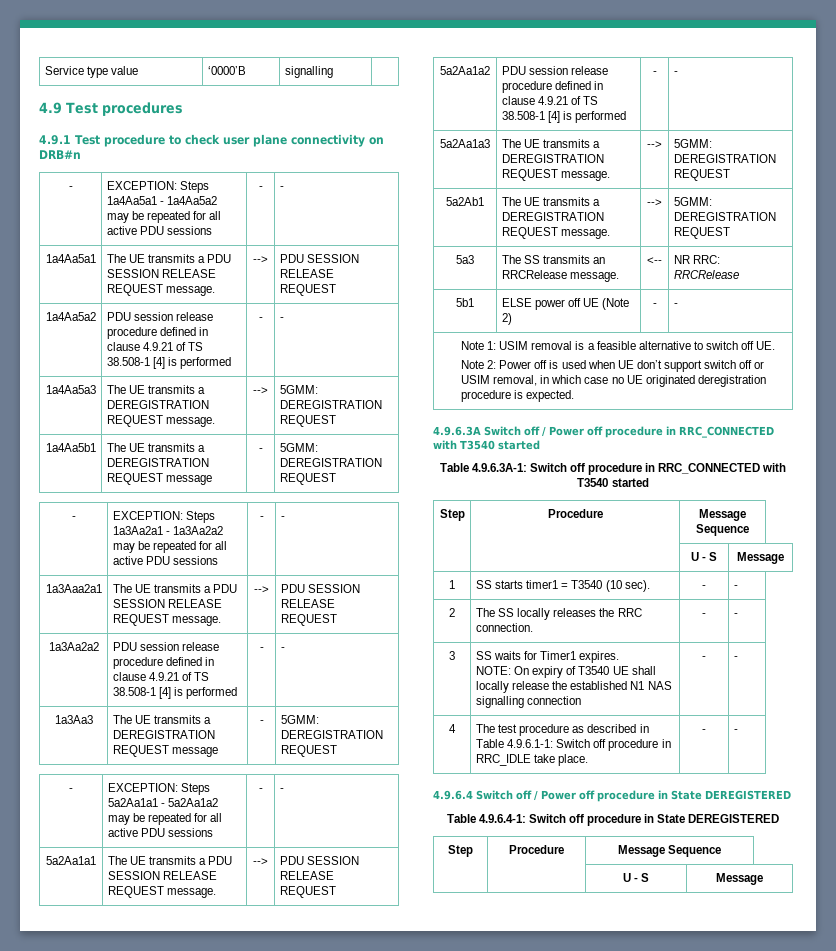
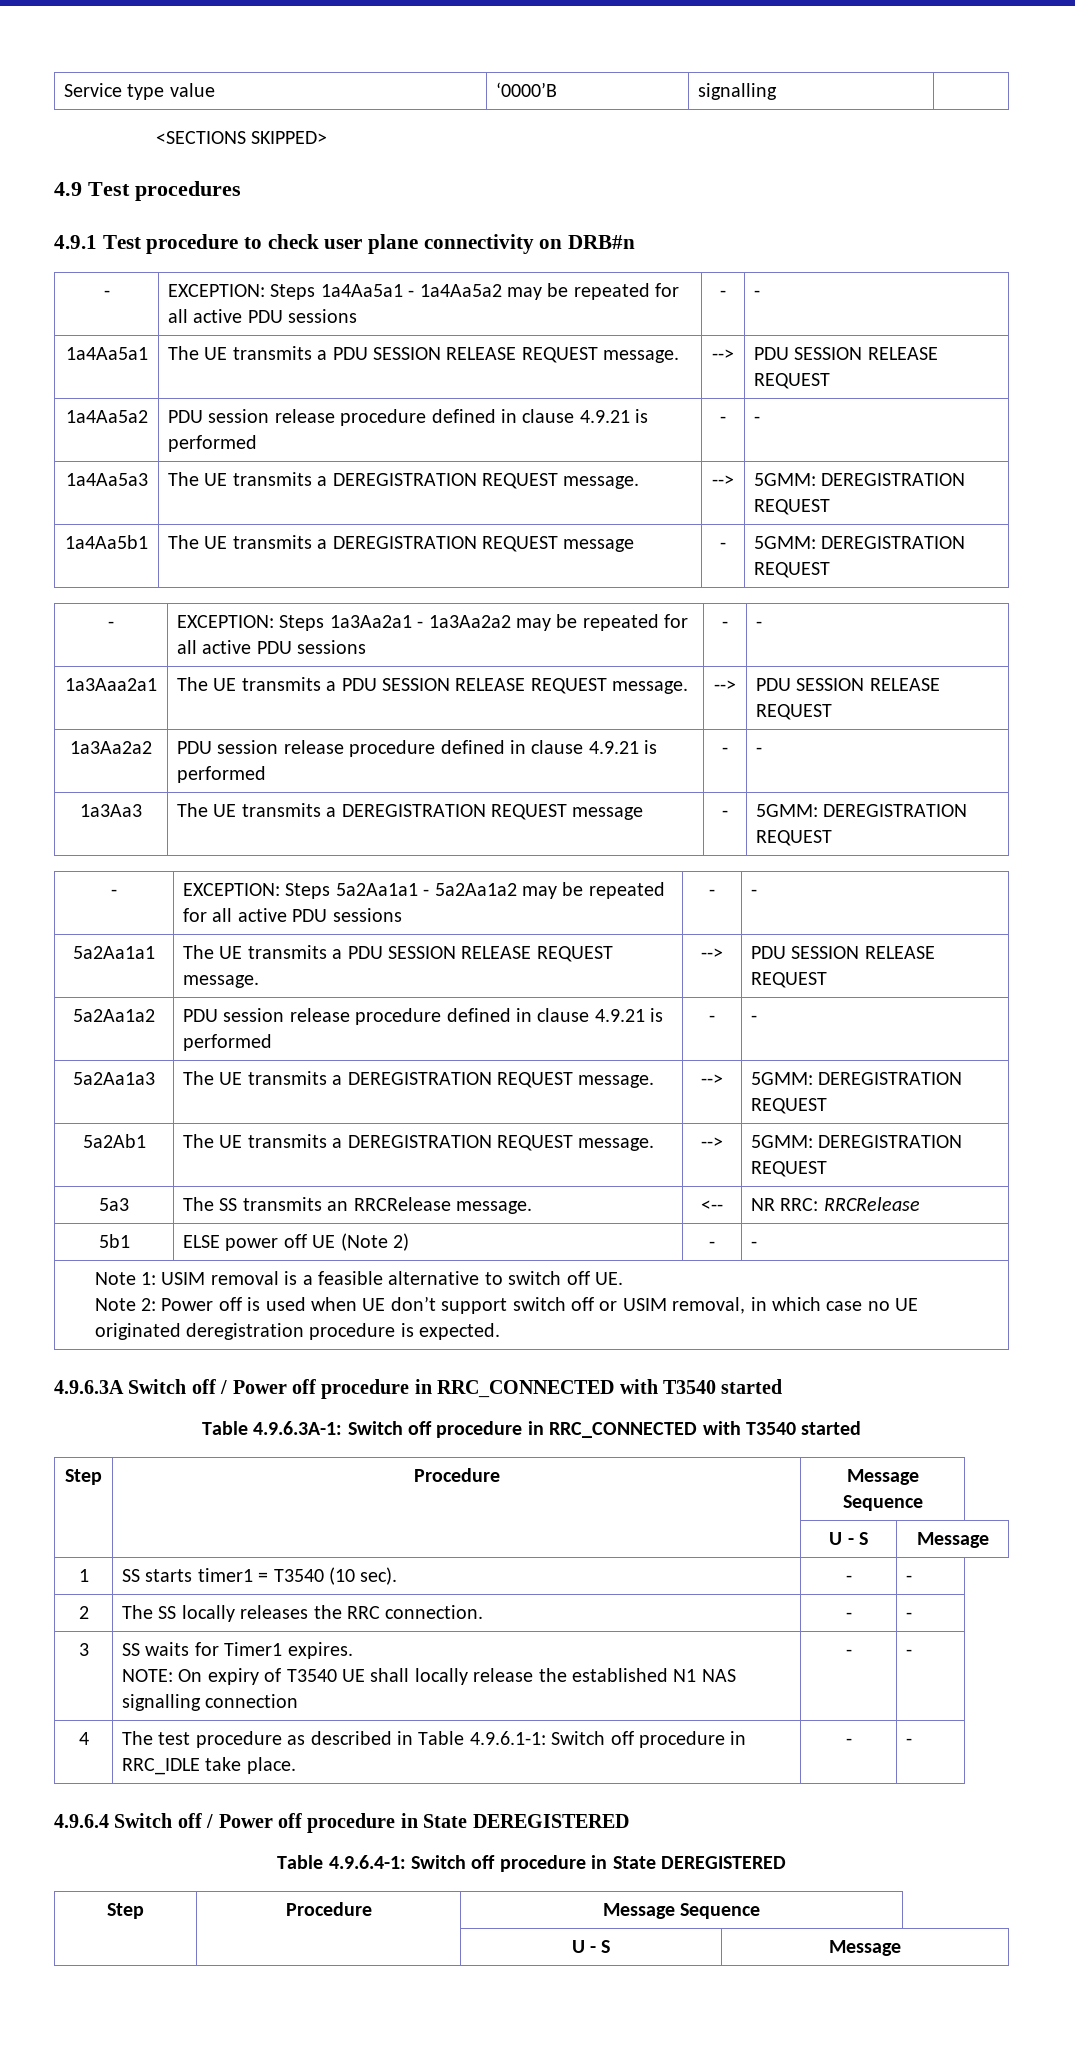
+ <SECTIONS SKIPPED>
- 1a4Aa5a2 | PDU session release procedure defined in clause 4.9.21 of TS 38.508-1 [4] is performed | - | -
+ 1a4Aa5a2 | PDU session release procedure defined in clause 4.9.21 is performed | - | -
- 1a3Aa2a2 | PDU session release procedure defined in clause 4.9.21 of TS 38.508-1 [4] is performed | - | -
+ 1a3Aa2a2 | PDU session release procedure defined in clause 4.9.21 is performed | - | -
- 5a2Aa1a2 | PDU session release procedure defined in clause 4.9.21 of TS 38.508-1 [4] is performed | - | -
+ 5a2Aa1a2 | PDU session release procedure defined in clause 4.9.21 is performed | - | -

